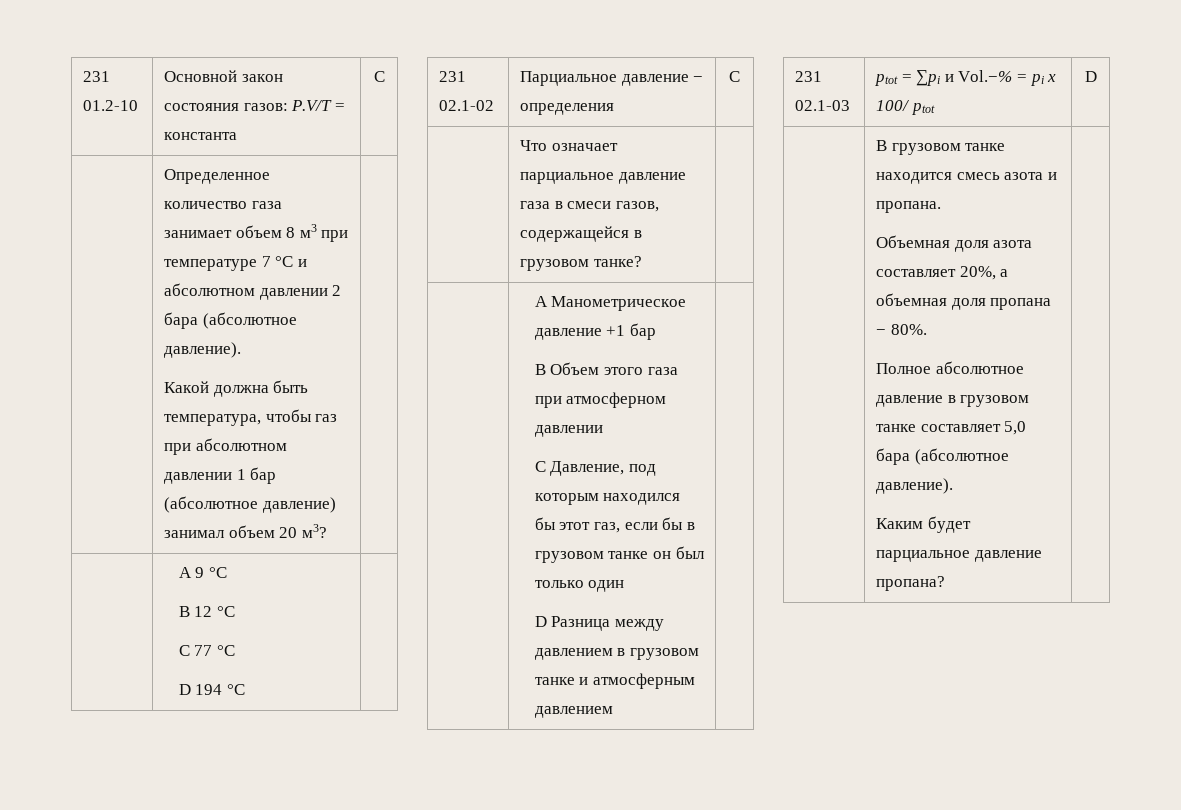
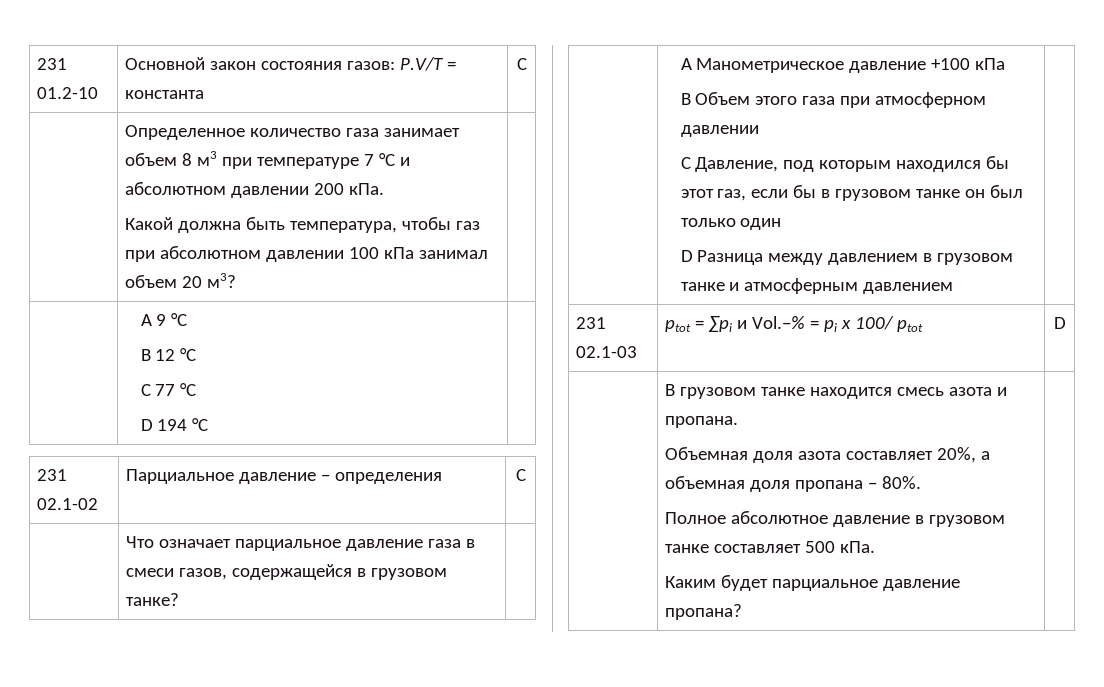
- | Определенное количество газа занимает объем 8 м3 при температуре 7 °C и абсолютном давлении 2 бара (абсолютное давление).
- Какой должна быть температура, чтобы газ при абсолютном давлении 1 бар (абсолютное давление) занимал объем 20 м3? |
+ | Определенное количество газа занимает объем 8 м3 при температуре 7 °C и абсолютном давлении 200 кПа.
+ Какой должна быть температура, чтобы газ при абсолютном давлении 100 кПа занимал объем 20 м3? |
- | A Манометрическое давление +1 бар
+ | A Манометрическое давление +100 кПа
  | В грузовом танке находится смесь азота и пропана.
  Объемная доля азота составляет 20%, а объемная доля пропана − 80%.
- Полное абсолютное давление в грузовом танке составляет 5,0 бара (абсолютное давление).
+ Полное абсолютное давление в грузовом танке составляет 500 кПа.

